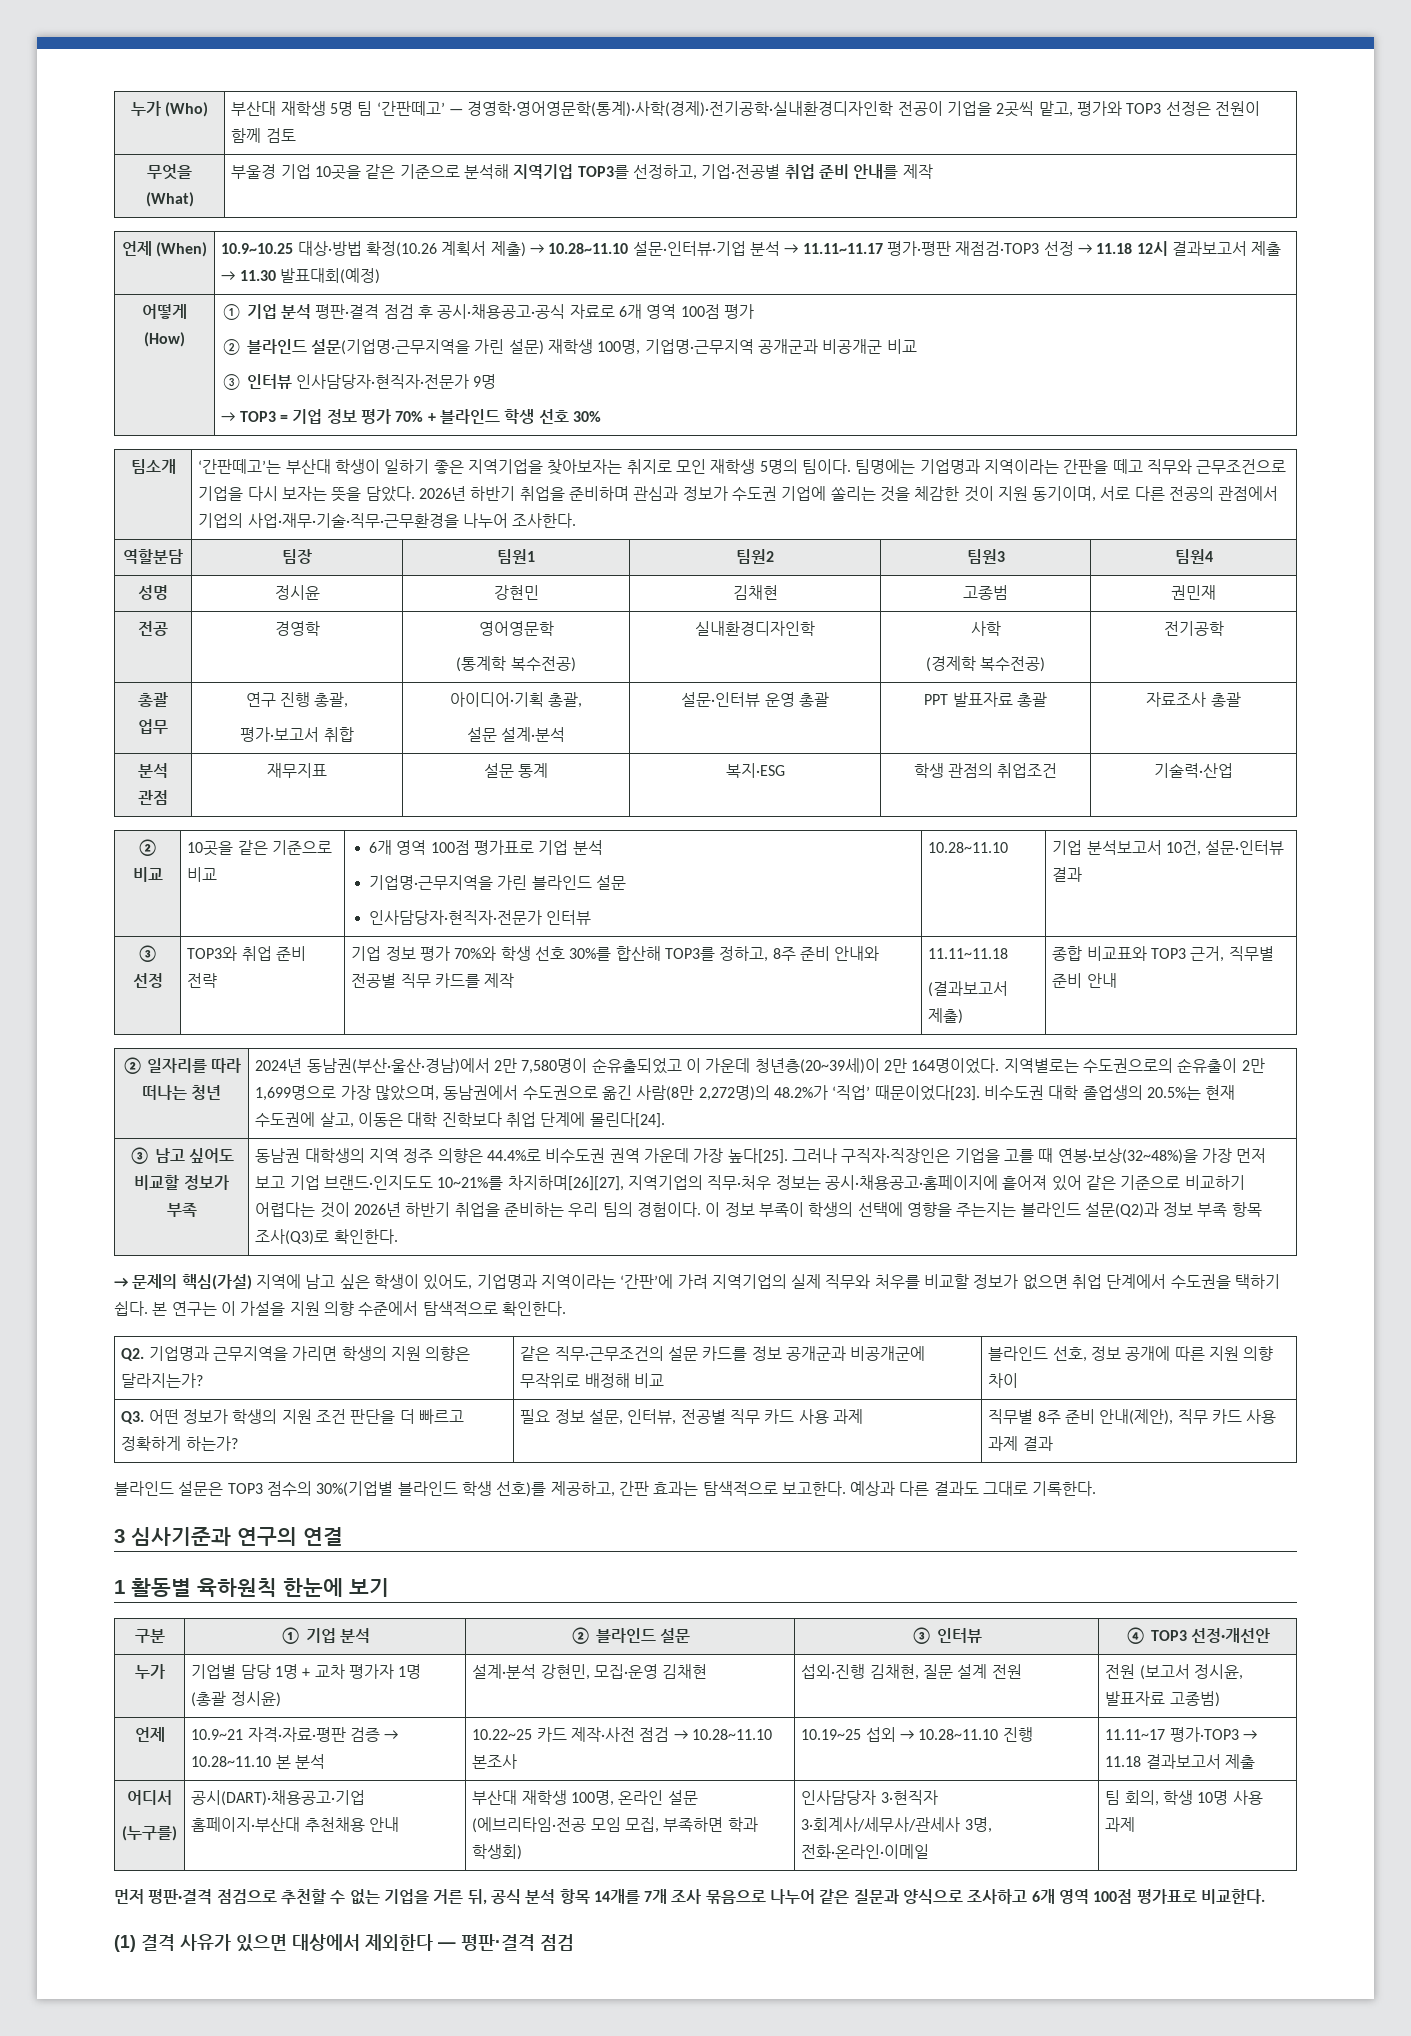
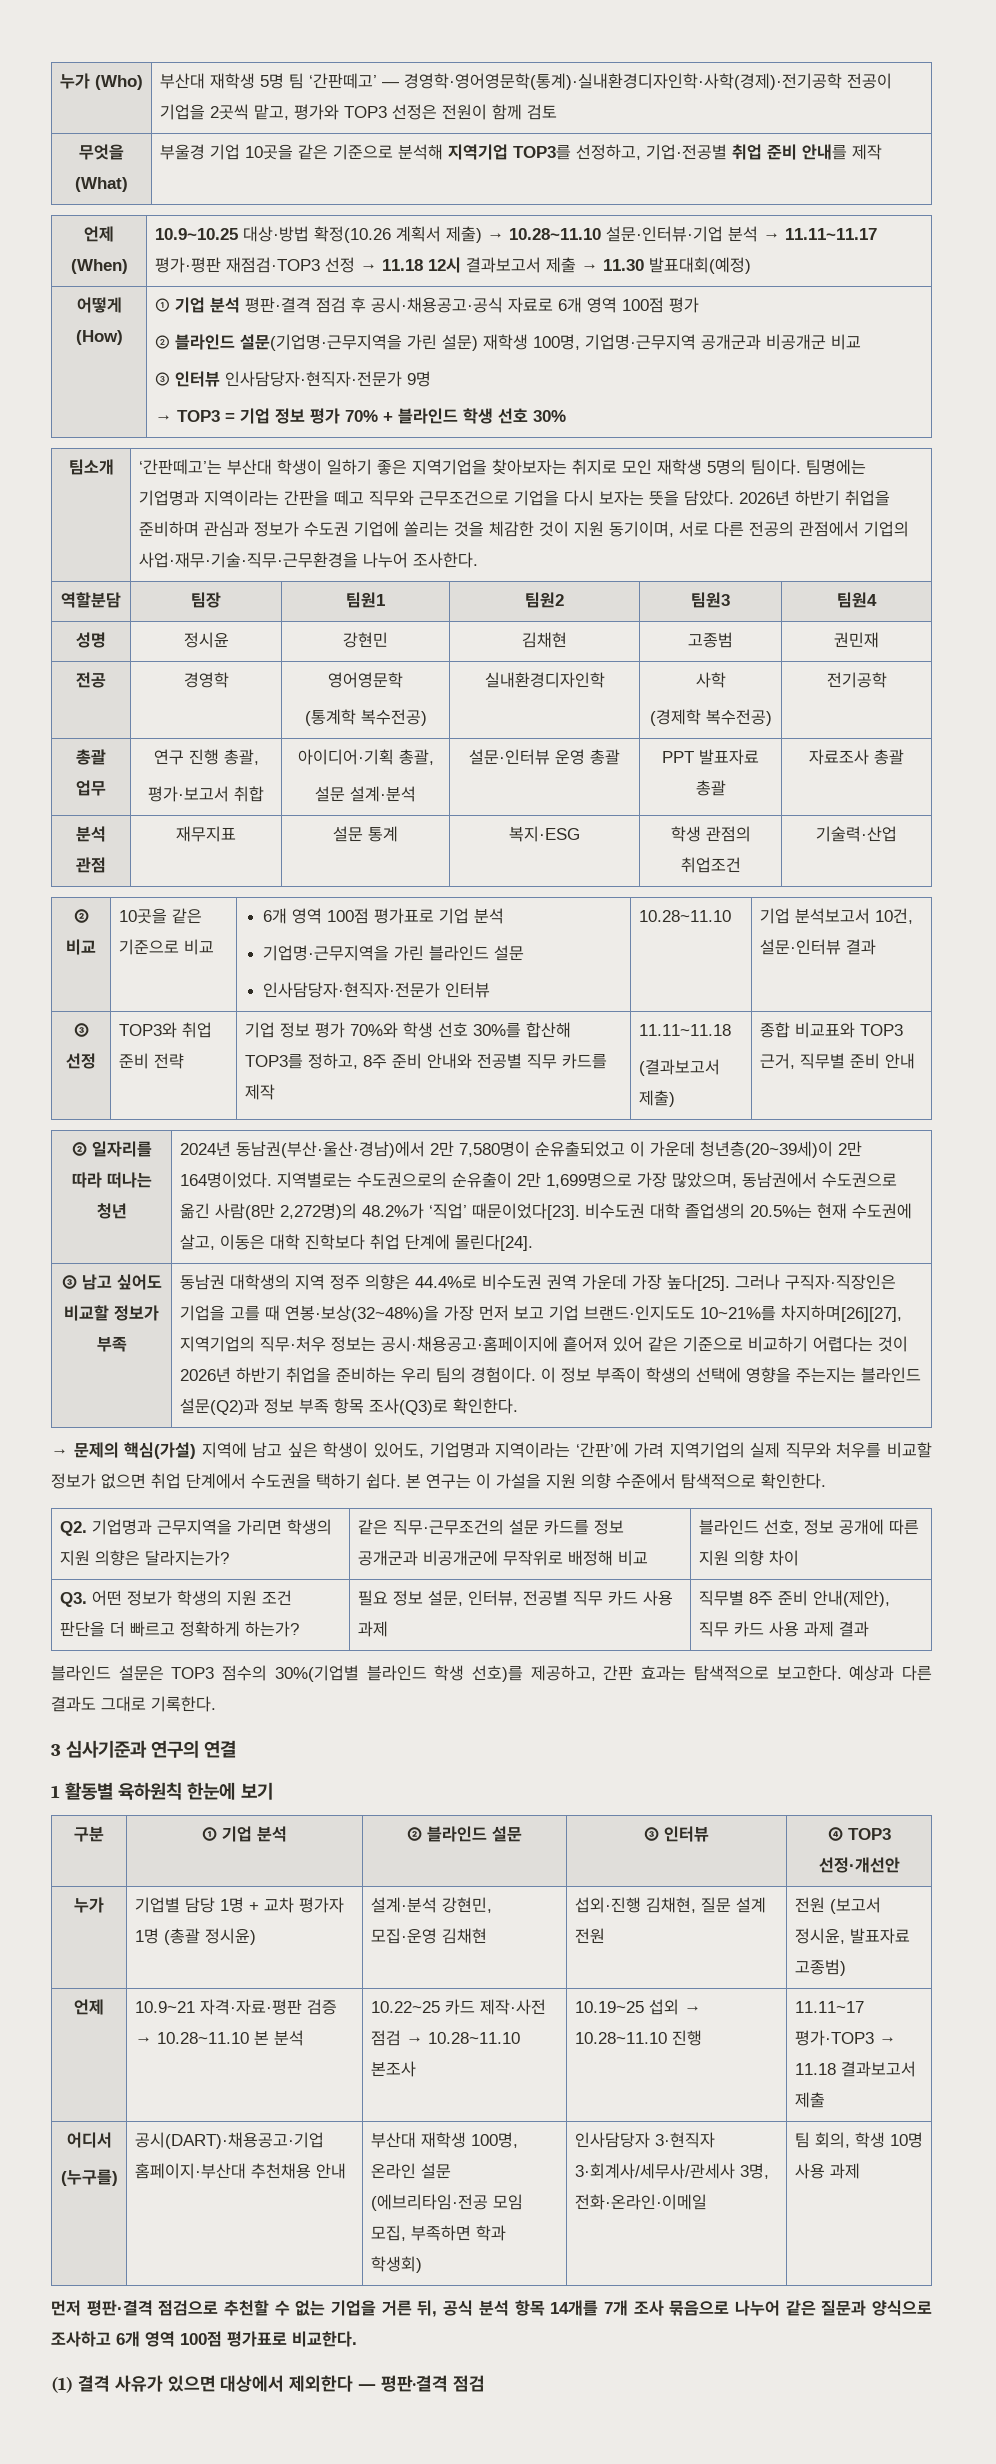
- 누가 (Who) | 부산대 재학생 5명 팀 ‘간판떼고’ — 경영학·영어영문학(통계)·사학(경제)·전기공학·실내환경디자인학 전공이 기업을 2곳씩 맡고, 평가와 TOP3 선정은 전원이 함께 검토
+ 누가 (Who) | 부산대 재학생 5명 팀 ‘간판떼고’ — 경영학·영어영문학(통계)·실내환경디자인학·사학(경제)·전기공학 전공이 기업을 2곳씩 맡고, 평가와 TOP3 선정은 전원이 함께 검토

